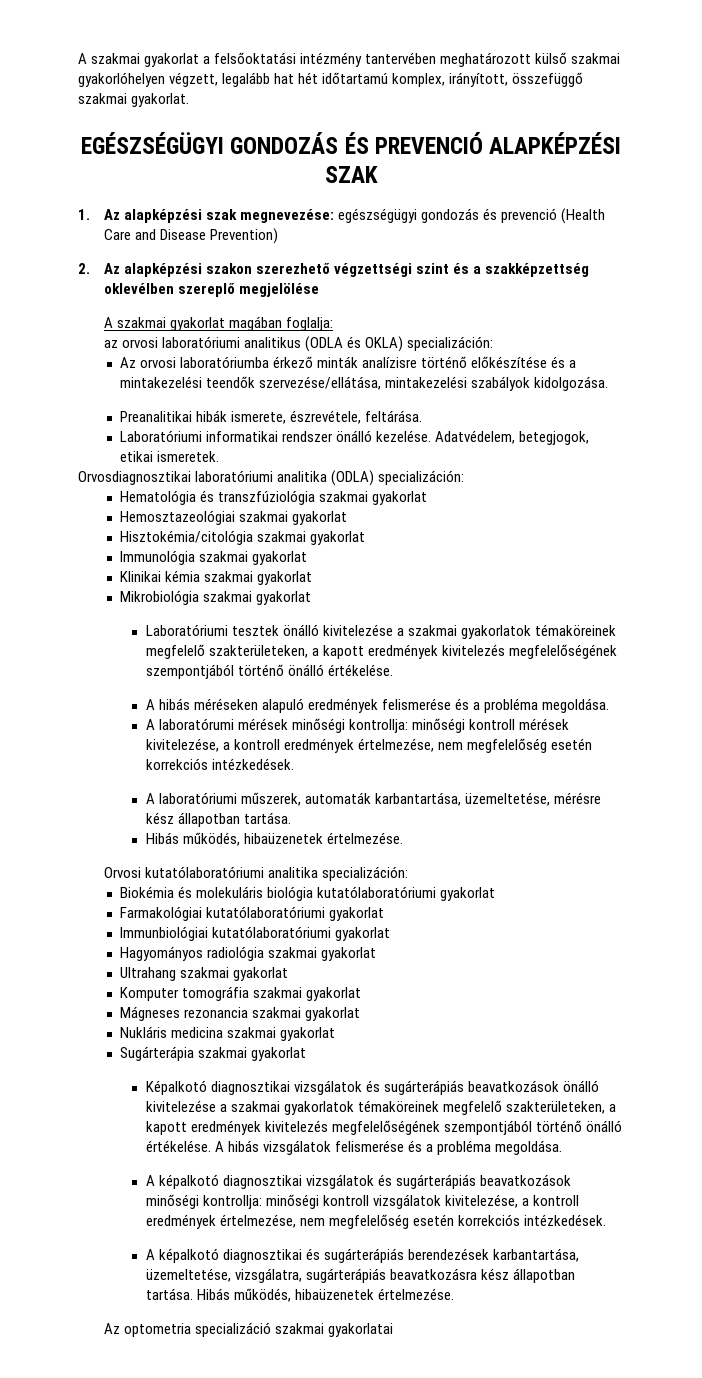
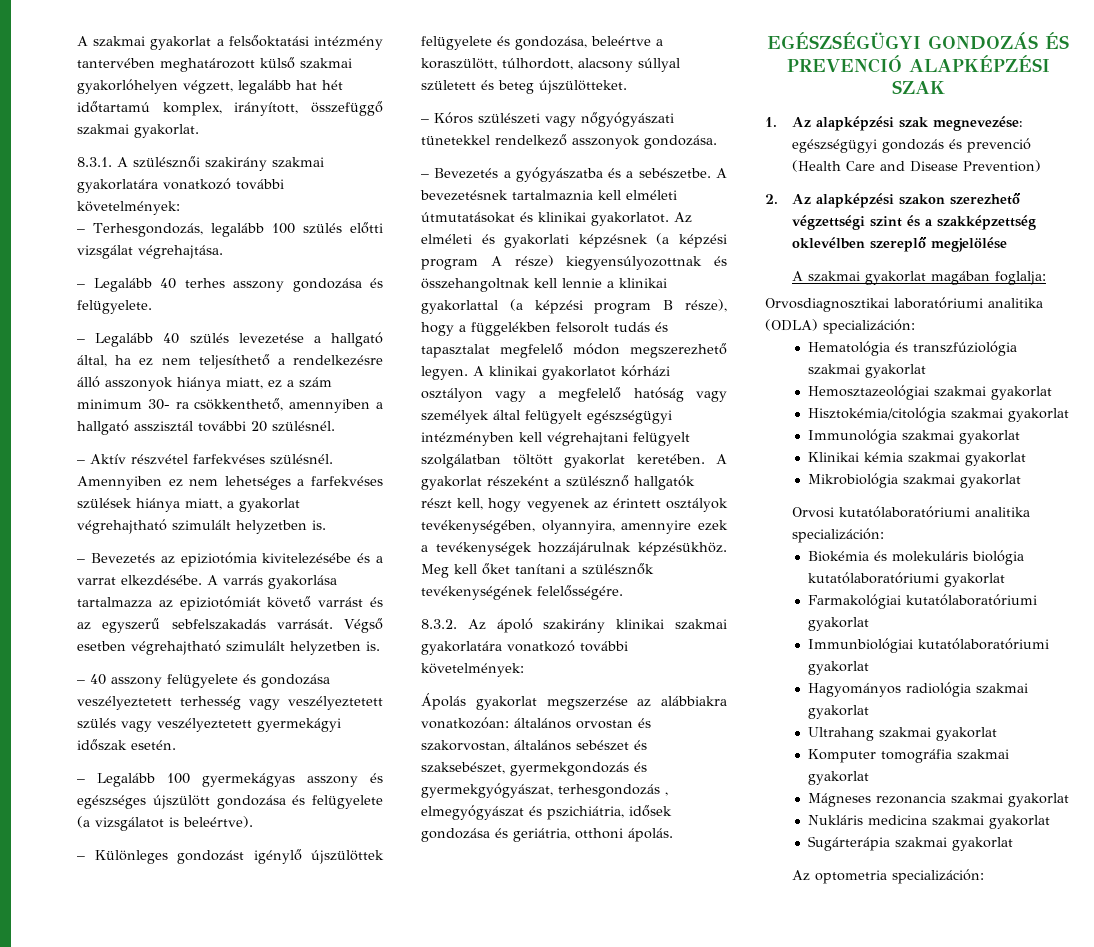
+ 8.3.1. A szülésznői szakirány szakmai gyakorlatára vonatkozó további követelmények:
+ – Terhesgondozás, legalább 100 szülés előtti vizsgálat végrehajtása.
+ – Legalább 40 terhes asszony gondozása és felügyelete.
+ – Legalább 40 szülés levezetése a hallgató által, ha ez nem teljesíthető a rendelkezésre álló asszonyok hiánya miatt, ez a szám minimum 30- ra csökkenthető, amennyiben a hallgató asszisztál további 20 szülésnél.
+ – Aktív részvétel farfekvéses szülésnél. Amennyiben ez nem lehetséges a farfekvéses szülések hiánya miatt, a gyakorlat végrehajtható szimulált helyzetben is.
+ – Bevezetés az epiziotómia kivitelezésébe és a varrat elkezdésébe. A varrás gyakorlása tartalmazza az epiziotómiát követő varrást és az egyszerű sebfelszakadás varrását. Végső esetben végrehajtható szimulált helyzetben is.
+ – 40 asszony felügyelete és gondozása veszélyeztetett terhesség vagy veszélyeztetett szülés vagy veszélyeztetett gyermekágyi időszak esetén.
+ – Legalább 100 gyermekágyas asszony és egészséges újszülött gondozása és felügyelete (a vizsgálatot is beleértve).
+ – Különleges gondozást igénylő újszülöttek felügyelete és gondozása, beleértve a koraszülött, túlhordott, alacsony súllyal született és beteg újszülötteket.
+ – Kóros szülészeti vagy nőgyógyászati tünetekkel rendelkező asszonyok gondozása.
+ – Bevezetés a gyógyászatba és a sebészetbe. A bevezetésnek tartalmaznia kell elméleti útmutatásokat és klinikai gyakorlatot. Az elméleti és gyakorlati képzésnek (a képzési program A része) kiegyensúlyozottnak és összehangoltnak kell lennie a klinikai gyakorlattal (a képzési program B része), hogy a függelékben felsorolt tudás és tapasztalat megfelelő módon megszerezhető legyen. A klinikai gyakorlatot kórházi osztályon vagy a megfelelő hatóság vagy személyek által felügyelt egészségügyi intézményben kell végrehajtani felügyelt szolgálatban töltött gyakorlat keretében. A gyakorlat részeként a szülésznő hallgatók részt kell, hogy vegyenek az érintett osztályok tevékenységében, olyannyira, amennyire ezek a tevékenységek hozzájárulnak képzésükhöz. Meg kell őket tanítani a szülésznők tevékenységének felelősségére.
+ 8.3.2. Az ápoló szakirány klinikai szakmai gyakorlatára vonatkozó további követelmények:
+ Ápolás gyakorlat megszerzése az alábbiakra vonatkozóan: általános orvostan és szakorvostan, általános sebészet és szaksebészet, gyermekgondozás és gyermekgyógyászat, terhesgondozás , elmegyógyászat és pszichiátria, idősek gondozása és geriátria, otthoni ápolás.
- az orvosi laboratóriumi analitikus (ODLA és OKLA) specializáción:
- Az orvosi laboratóriumba érkező minták analízisre történő előkészítése és a mintakezelési teendők szervezése/ellátása, mintakezelési szabályok kidolgozása.
- Preanalitikai hibák ismerete, észrevétele, feltárása.
- Laboratóriumi informatikai rendszer önálló kezelése. Adatvédelem, betegjogok, etikai ismeretek.
- Laboratóriumi tesztek önálló kivitelezése a szakmai gyakorlatok témaköreinek megfelelő szakterületeken, a kapott eredmények kivitelezés megfelelőségének szempontjából történő önálló értékelése.
- A hibás méréseken alapuló eredmények felismerése és a probléma megoldása.
- A laboratórumi mérések minőségi kontrollja: minőségi kontroll mérések kivitelezése, a kontroll eredmények értelmezése, nem megfelelőség esetén korrekciós intézkedések.
- A laboratóriumi műszerek, automaták karbantartása, üzemeltetése, mérésre kész állapotban tartása.
- Hibás működés, hibaüzenetek értelmezése.
- Képalkotó diagnosztikai vizsgálatok és sugárterápiás beavatkozások önálló kivitelezése a szakmai gyakorlatok témaköreinek megfelelő szakterületeken, a kapott eredmények kivitelezés megfelelőségének szempontjából történő önálló értékelése. A hibás vizsgálatok felismerése és a probléma megoldása.
- A képalkotó diagnosztikai vizsgálatok és sugárterápiás beavatkozások minőségi kontrollja: minőségi kontroll vizsgálatok kivitelezése, a kontroll eredmények értelmezése, nem megfelelőség esetén korrekciós intézkedések.
- A képalkotó diagnosztikai és sugárterápiás berendezések karbantartása, üzemeltetése, vizsgálatra, sugárterápiás beavatkozásra kész állapotban tartása. Hibás működés, hibaüzenetek értelmezése.
- Az optometria specializáció szakmai gyakorlatai
+ Az optometria specializáción:

